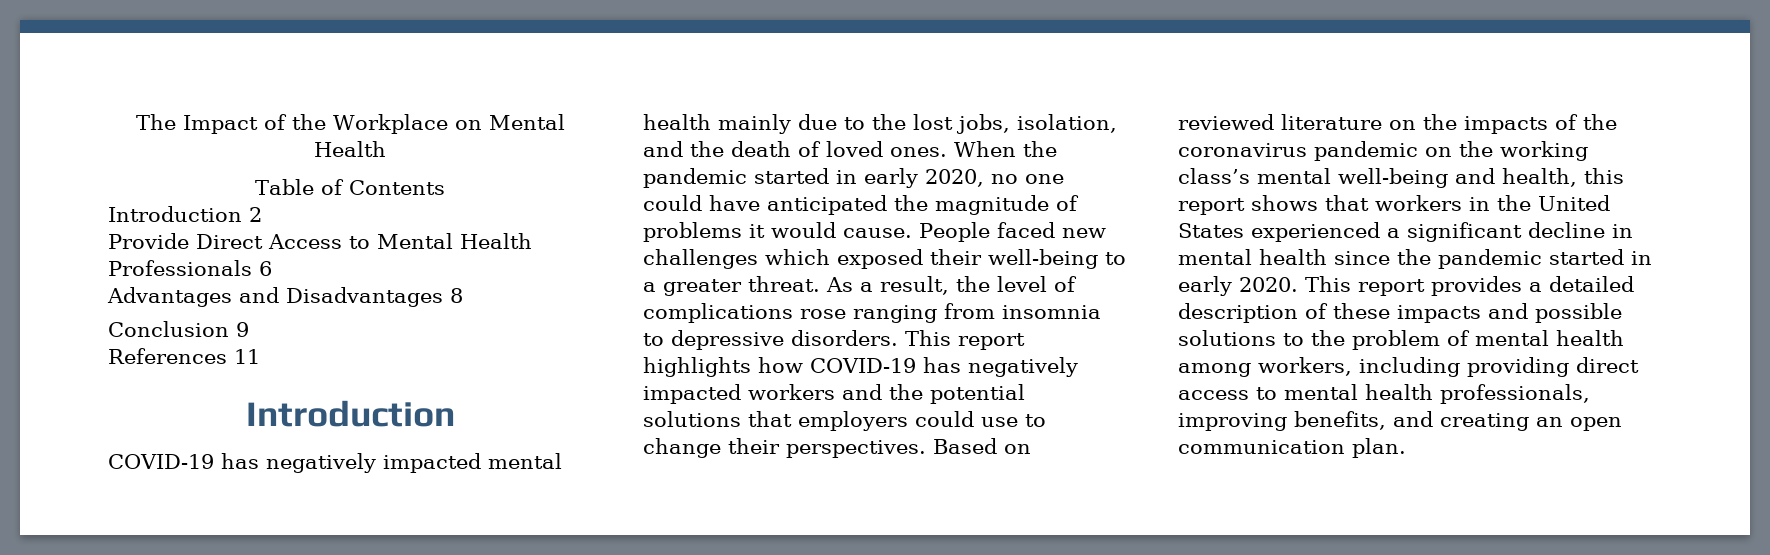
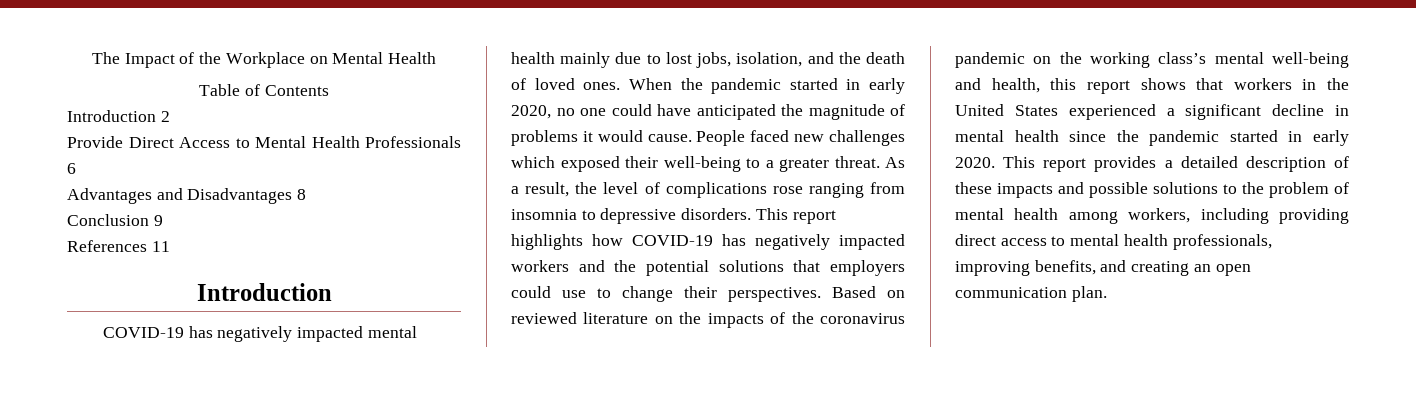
- COVID-19 has negatively impacted mental health mainly due to the lost jobs, isolation, and the death of loved ones.
+ COVID-19 has negatively impacted mental health mainly due to lost jobs, isolation, and the death of loved ones.

